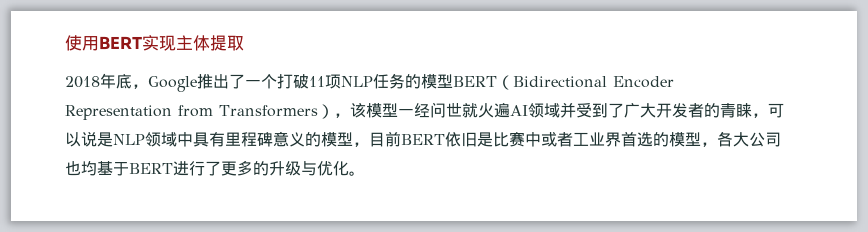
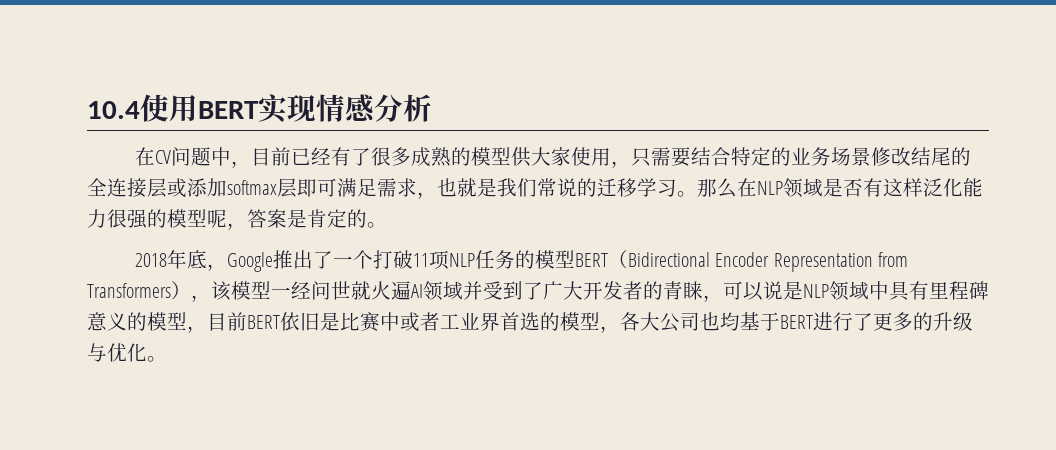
- 使用BERT实现主体提取
+ 10.4使用BERT实现情感分析
+ 在CV问题中，目前已经有了很多成熟的模型供大家使用，只需要结合特定的业务场景修改结尾的全连接层或添加softmax层即可满足需求，也就是我们常说的迁移学习。那么在NLP领域是否有这样泛化能力很强的模型呢，答案是肯定的。

